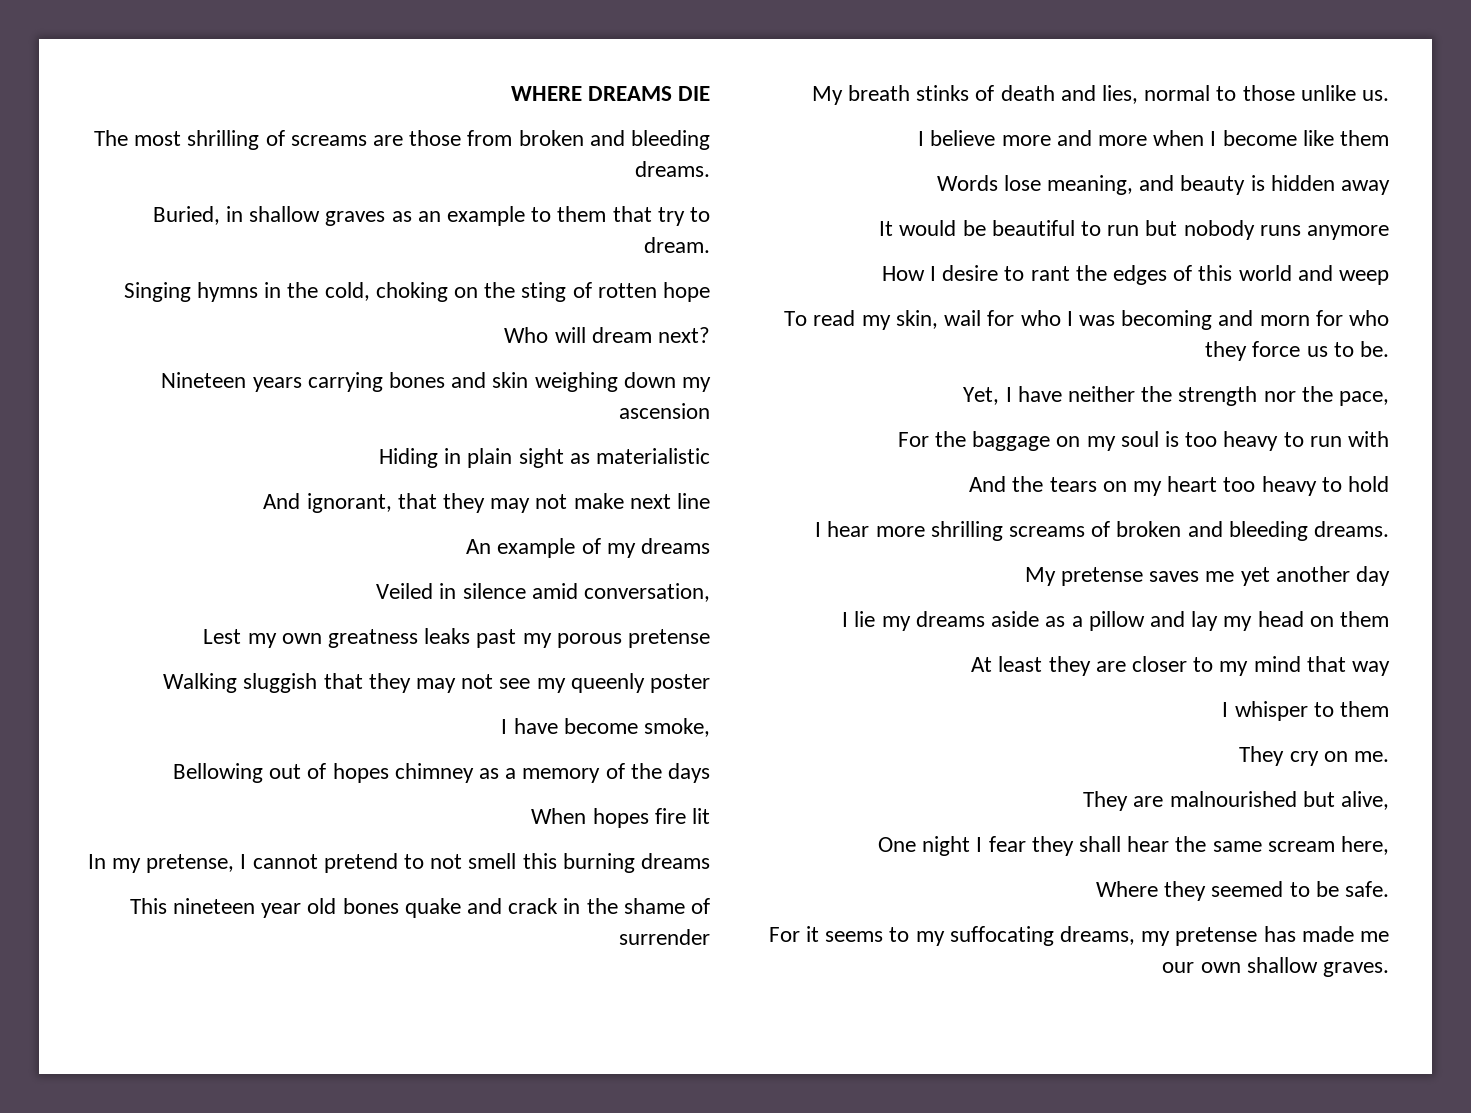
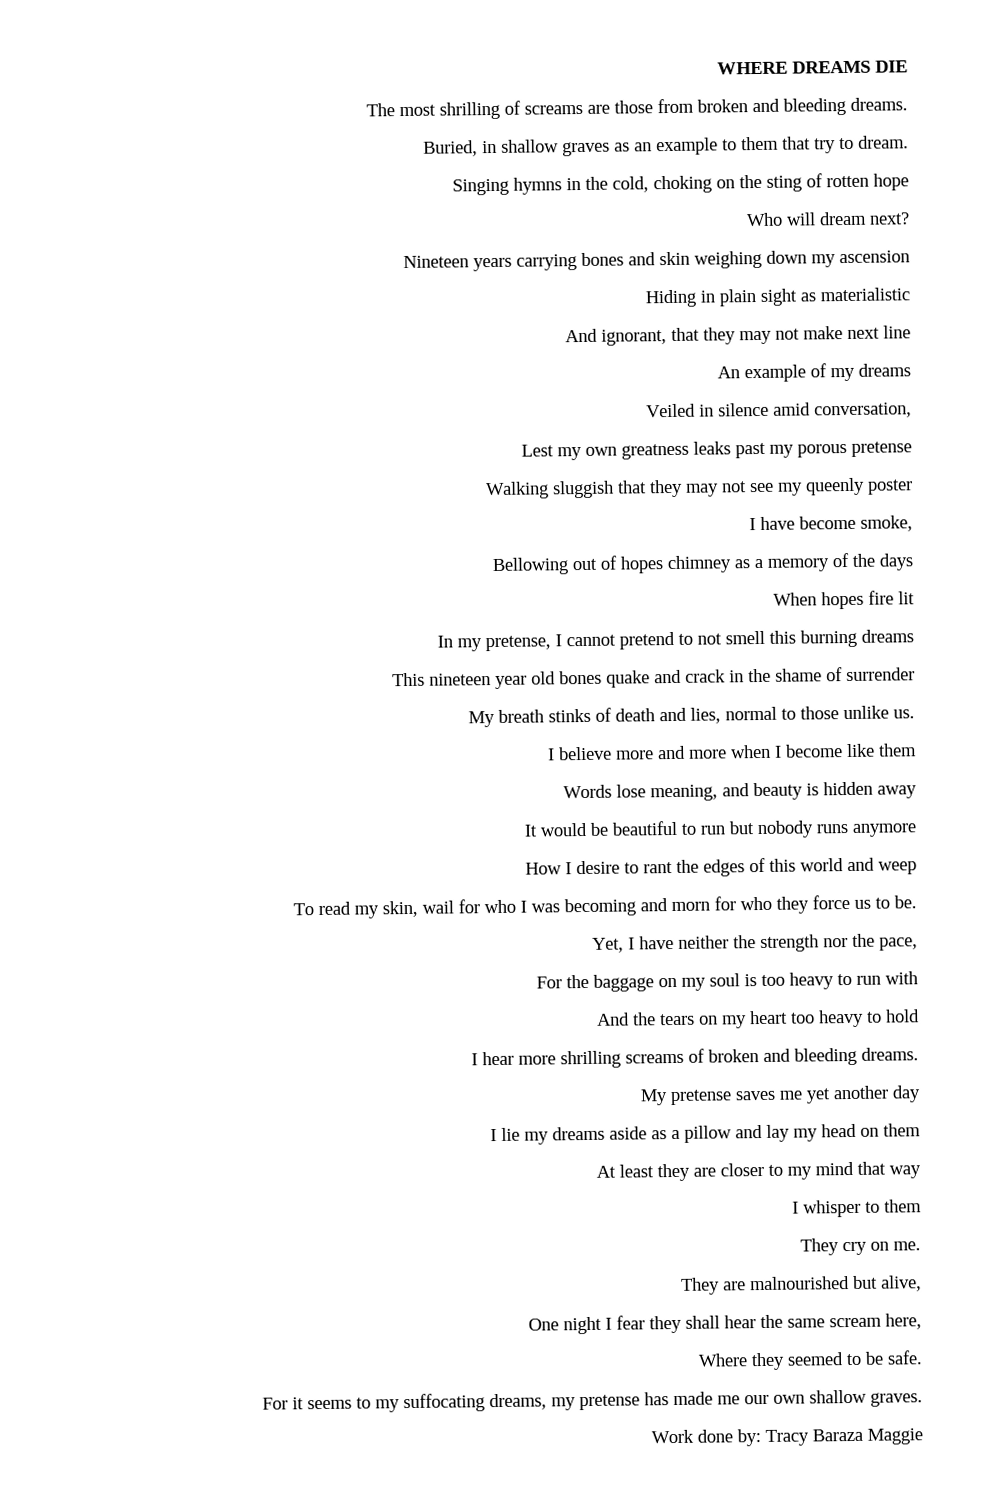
+ Work done by: Tracy Baraza Maggie

